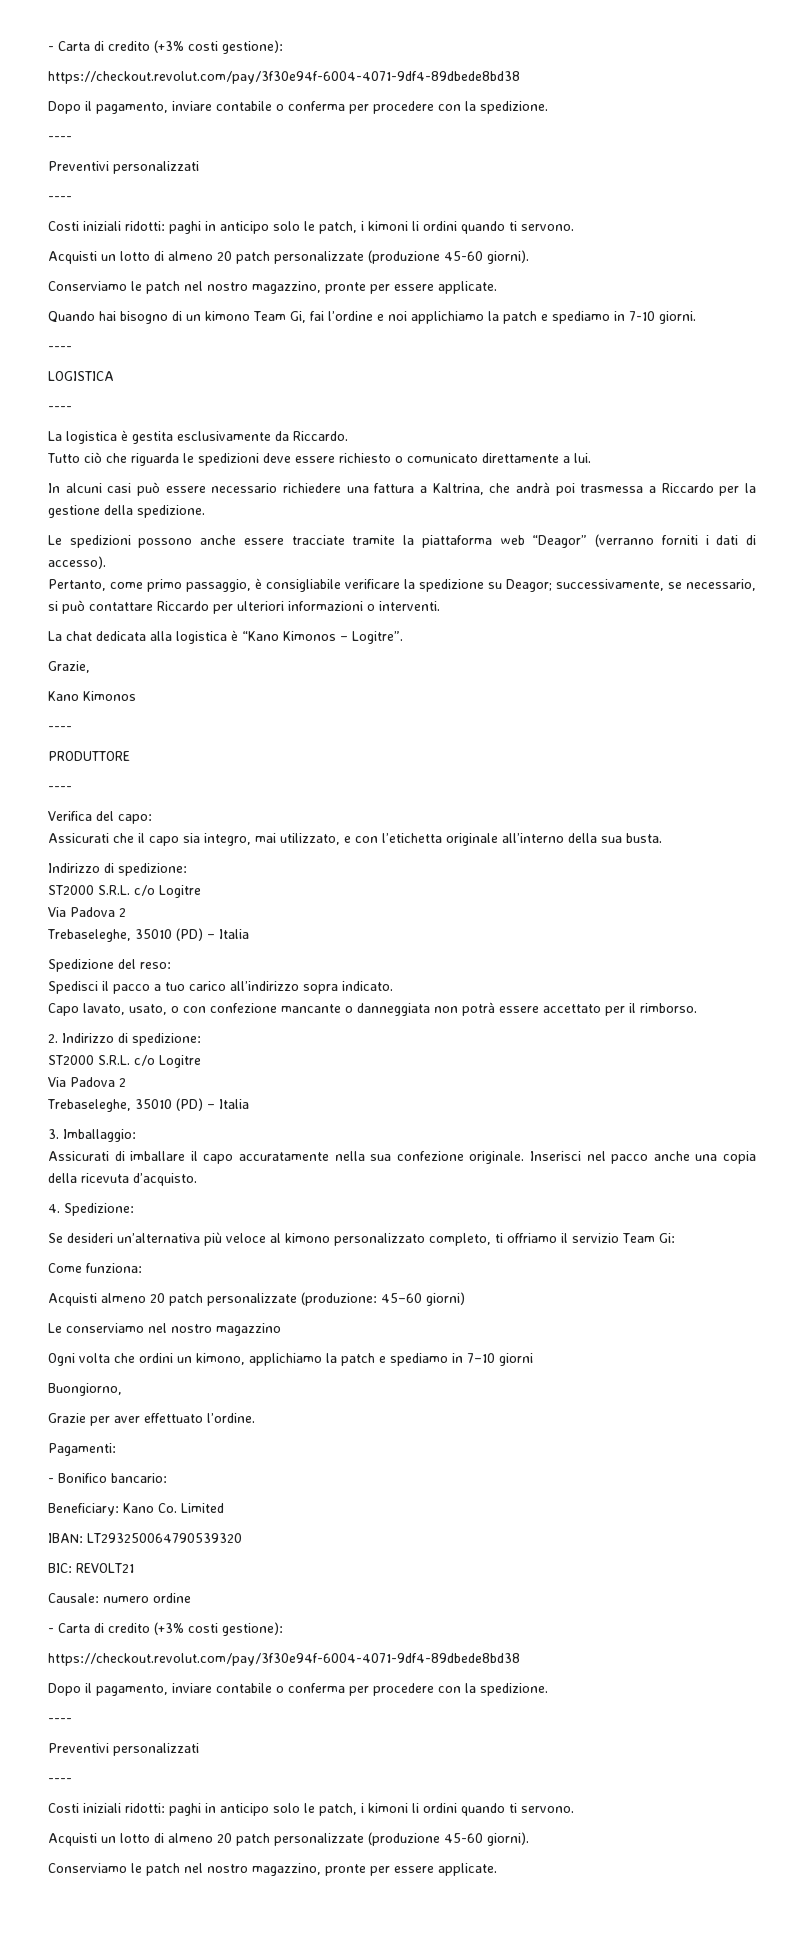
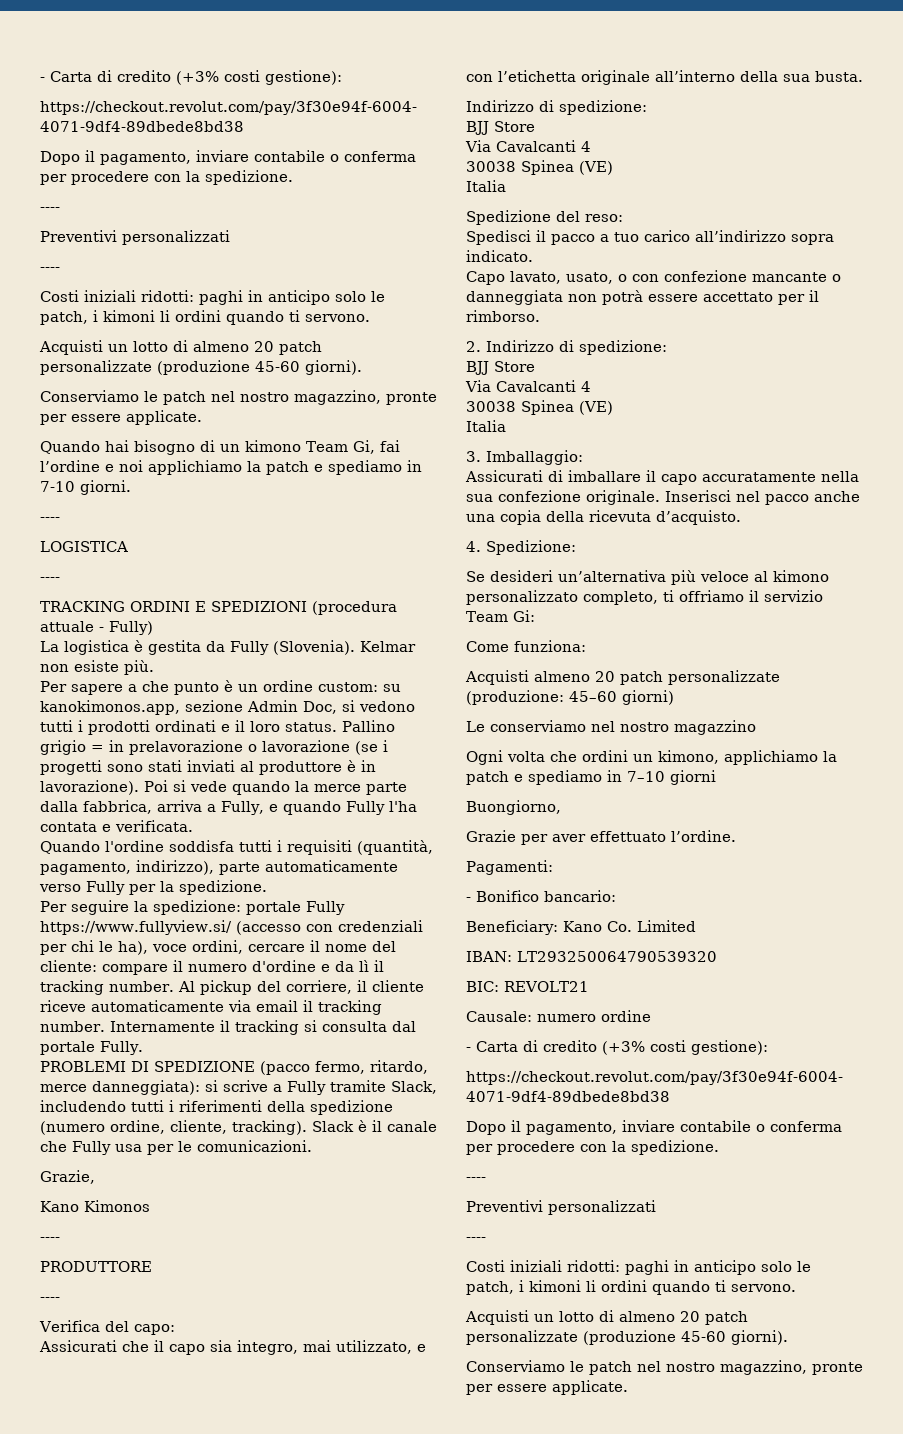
- La logistica è gestita esclusivamente da Riccardo.
- Tutto ciò che riguarda le spedizioni deve essere richiesto o comunicato direttamente a lui.
- In alcuni casi può essere necessario richiedere una fattura a Kaltrina, che andrà poi trasmessa a Riccardo per la gestione della spedizione.
- Le spedizioni possono anche essere tracciate tramite la piattaforma web “Deagor” (verranno forniti i dati di accesso).
- Pertanto, come primo passaggio, è consigliabile verificare la spedizione su Deagor; successivamente, se necessario, si può contattare Riccardo per ulteriori informazioni o interventi.
- La chat dedicata alla logistica è “Kano Kimonos – Logitre”.
+ TRACKING ORDINI E SPEDIZIONI (procedura attuale - Fully)
+ La logistica è gestita da Fully (Slovenia). Kelmar non esiste più.
+ Per sapere a che punto è un ordine custom: su kanokimonos.app, sezione Admin Doc, si vedono tutti i prodotti ordinati e il loro status. Pallino grigio = in prelavorazione o lavorazione (se i progetti sono stati inviati al produttore è in lavorazione). Poi si vede quando la merce parte dalla fabbrica, arriva a Fully, e quando Fully l'ha contata e verificata.
+ Quando l'ordine soddisfa tutti i requisiti (quantità, pagamento, indirizzo), parte automaticamente verso Fully per la spedizione.
+ Per seguire la spedizione: portale Fully https://www.fullyview.si/ (accesso con credenziali per chi le ha), voce ordini, cercare il nome del cliente: compare il numero d'ordine e da lì il tracking number. Al pickup del corriere, il cliente riceve automaticamente via email il tracking number. Internamente il tracking si consulta dal portale Fully.
+ PROBLEMI DI SPEDIZIONE (pacco fermo, ritardo, merce danneggiata): si scrive a Fully tramite Slack, includendo tutti i riferimenti della spedizione (numero ordine, cliente, tracking). Slack è il canale che Fully usa per le comunicazioni.
  Assicurati che il capo sia integro, mai utilizzato, e con l’etichetta originale all’interno della sua busta.
  Indirizzo di spedizione:
- ST2000 S.R.L. c/o Logitre
- Via Padova 2
- Trebaseleghe, 35010 (PD) – Italia
+ BJJ Store
+ Via Cavalcanti 4
+ 30038 Spinea (VE)
+ Italia
  2. Indirizzo di spedizione:
- ST2000 S.R.L. c/o Logitre
- Via Padova 2
- Trebaseleghe, 35010 (PD) – Italia
+ BJJ Store
+ Via Cavalcanti 4
+ 30038 Spinea (VE)
+ Italia

